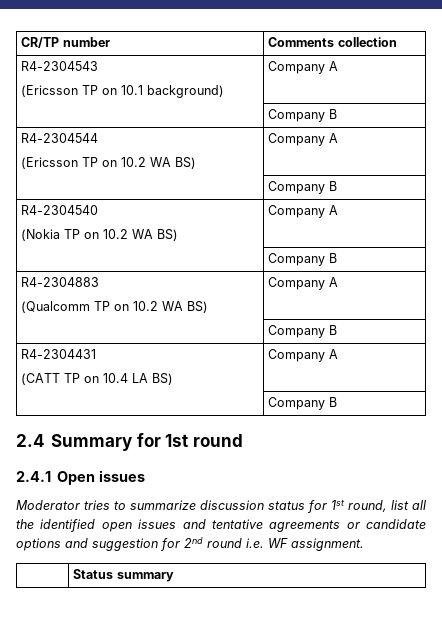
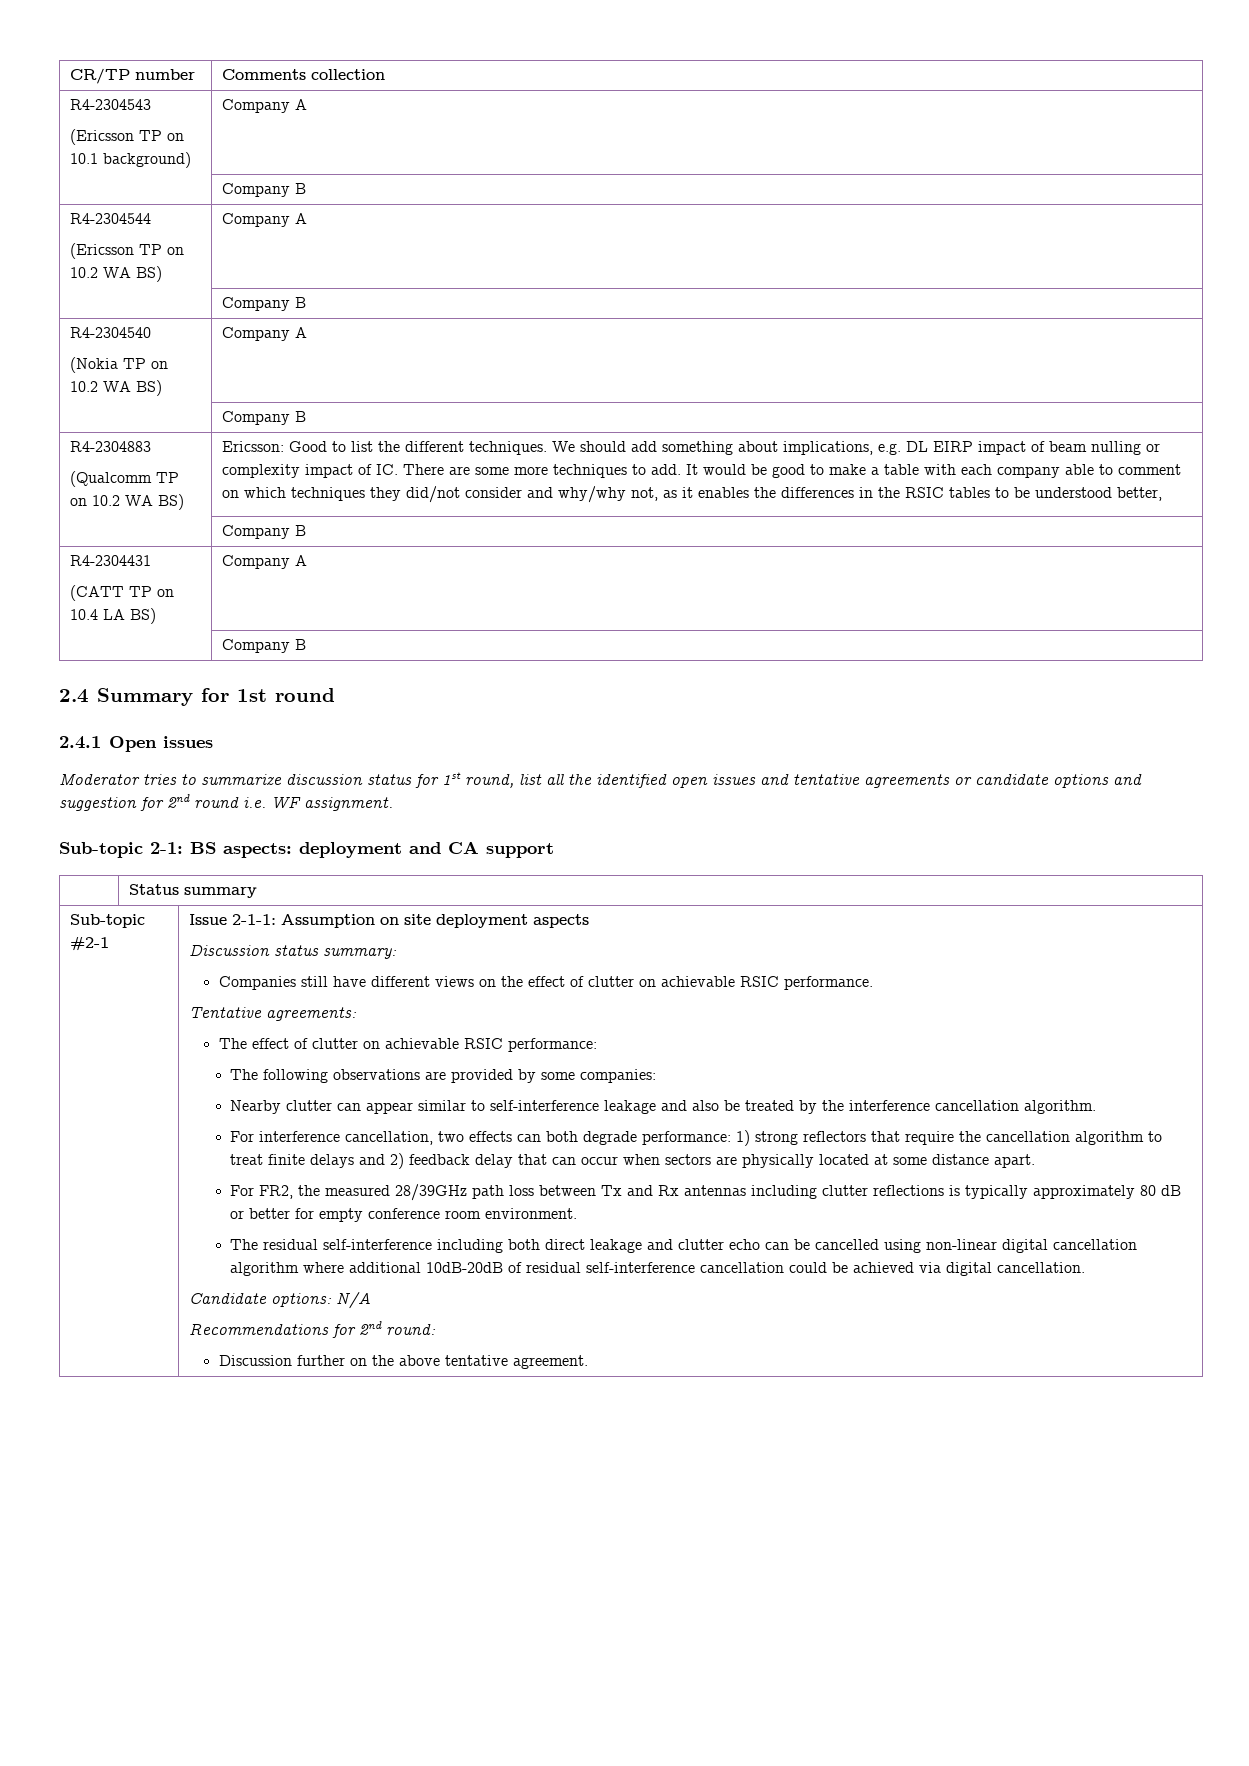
- (Qualcomm TP on 10.2 WA BS) | Company A
+ (Qualcomm TP on 10.2 WA BS) | Ericsson: Good to list the different techniques. We should add something about implications, e.g. DL EIRP impact of beam nulling or complexity impact of IC. There are some more techniques to add. It would be good to make a table with each company able to comment on which techniques they did/not consider and why/why not, as it enables the differences in the RSIC tables to be understood better,
+ Sub-topic 2-1: BS aspects: deployment and CA support
  | Status summary
+ Sub-topic #2-1 | Issue 2-1-1: Assumption on site deployment aspects
+ Discussion status summary:
+ Companies still have different views on the effect of clutter on achievable RSIC performance.
+ Tentative agreements:
+ The effect of clutter on achievable RSIC performance:
+ The following observations are provided by some companies:
+ Nearby clutter can appear similar to self-interference leakage and also be treated by the interference cancellation algorithm.
+ For interference cancellation, two effects can both degrade performance: 1) strong reflectors that require the cancellation algorithm to treat finite delays and 2) feedback delay that can occur when sectors are physically located at some distance apart.
+ For FR2, the measured 28/39GHz path loss between Tx and Rx antennas including clutter reflections is typically approximately 80 dB or better for empty conference room environment.
+ The residual self-interference including both direct leakage and clutter echo can be cancelled using non-linear digital cancellation algorithm where additional 10dB-20dB of residual self-interference cancellation could be achieved via digital cancellation.
+ Candidate options: N/A
+ Recommendations for 2nd round:
+ Discussion further on the above tentative agreement.

